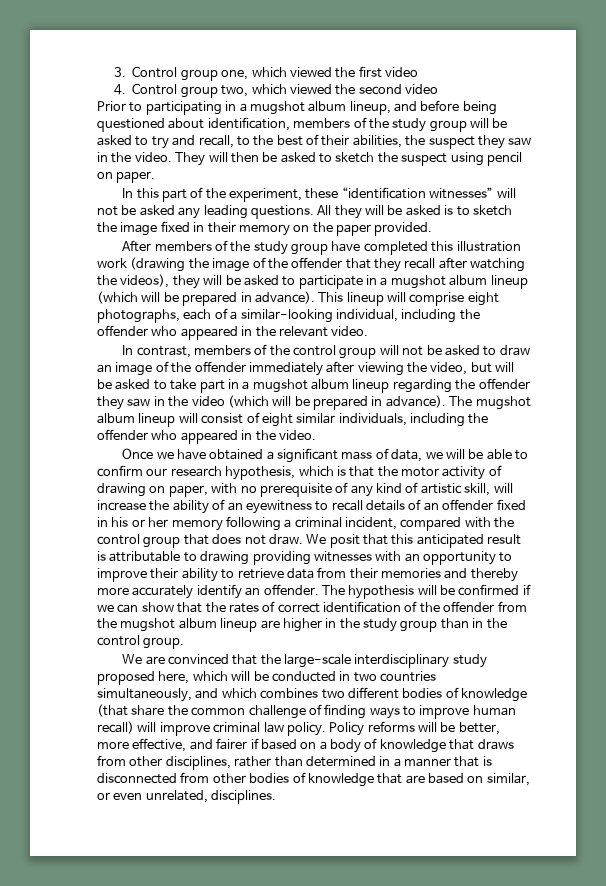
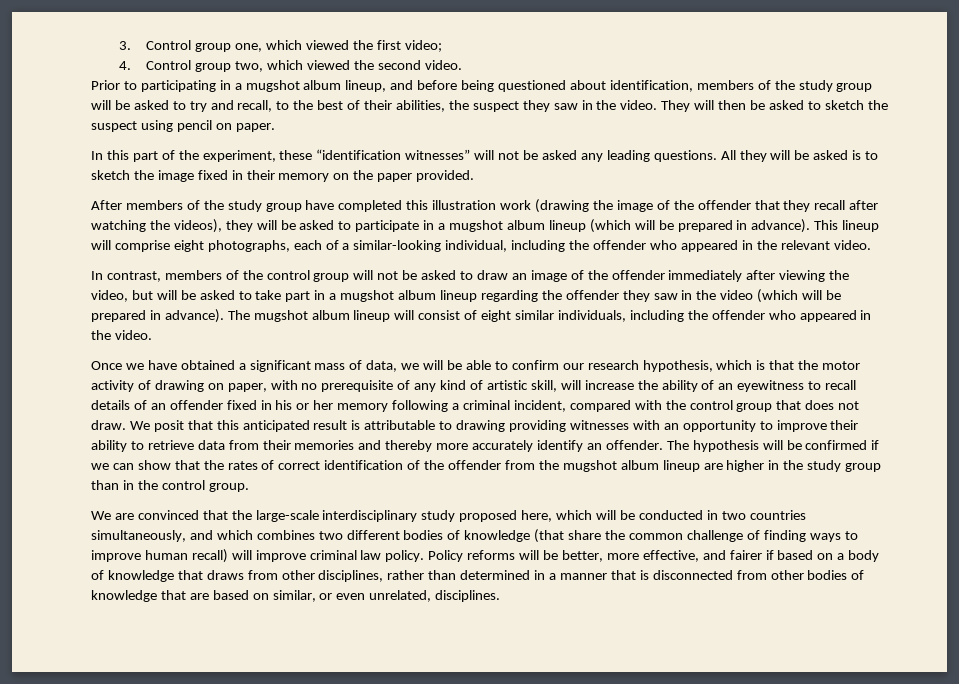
- 3. Control group one, which viewed the first video
+ 3. Control group one, which viewed the first video;
- 4. Control group two, which viewed the second video
+ 4. Control group two, which viewed the second video.

